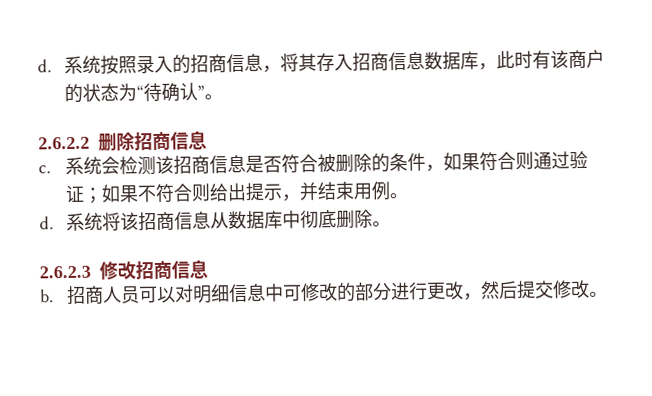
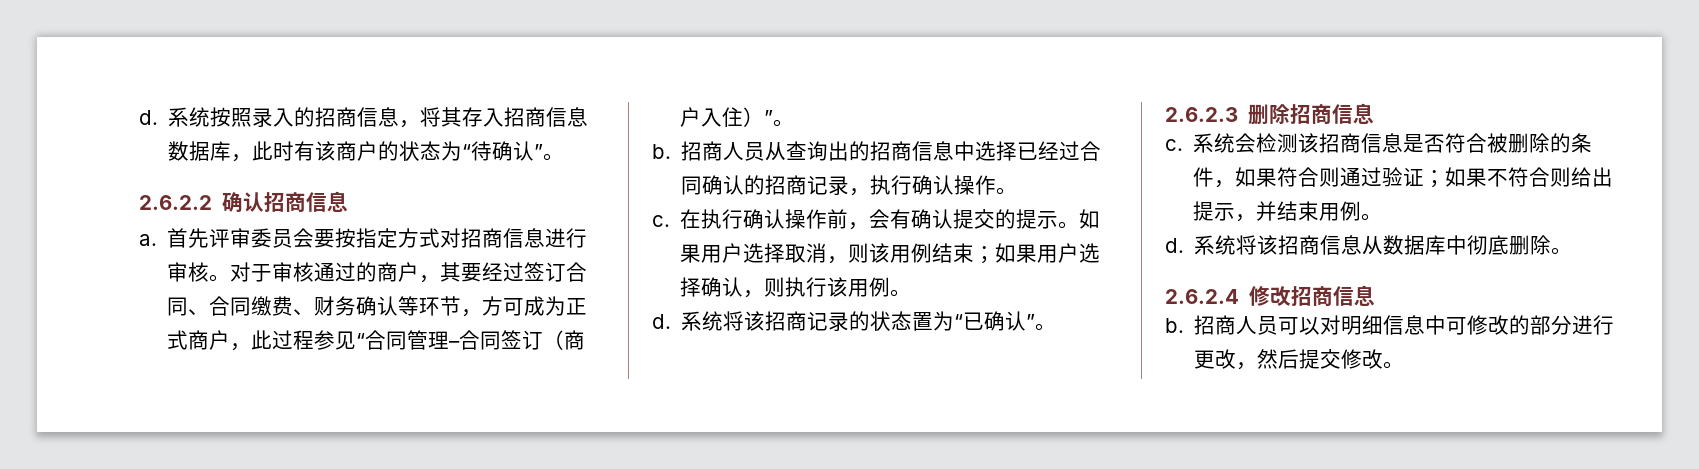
- 2.6.2.2删除招商信息
+ 2.6.2.2确认招商信息
+ a.首先评审委员会要按指定方式对招商信息进行审核。对于审核通过的商户，其要经过签订合同、合同缴费、财务确认等环节，方可成为正式商户，此过程参见“合同管理–合同签订（商户入住）”。
+ b.招商人员从查询出的招商信息中选择已经过合同确认的招商记录，执行确认操作。
+ c.在执行确认操作前，会有确认提交的提示。如果用户选择取消，则该用例结束；如果用户选择确认，则执行该用例。
+ d.系统将该招商记录的状态置为“已确认”。
+ 2.6.2.3删除招商信息
- 2.6.2.3修改招商信息
+ 2.6.2.4修改招商信息

